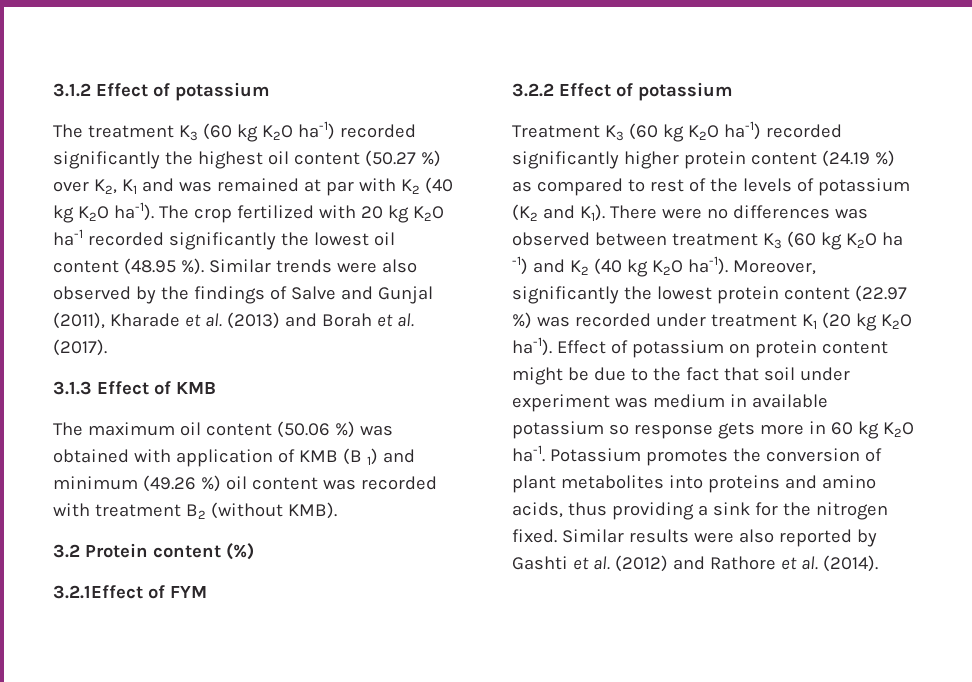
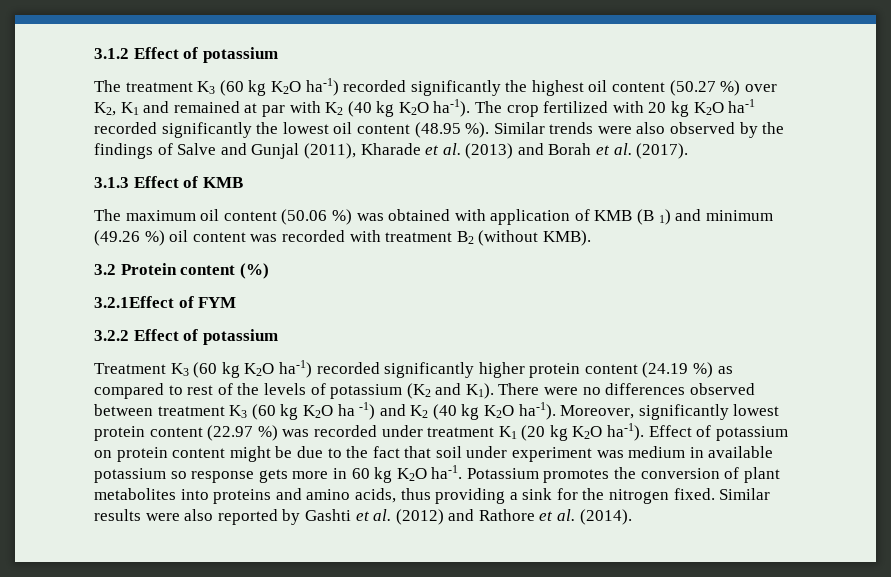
- The treatment K3 (60 kg K2O ha-1) recorded significantly the highest oil content (50.27 %) over K2, K1 and was remained at par with K2 (40 kg K2O ha-1).
+ The treatment K3 (60 kg K2O ha-1) recorded significantly the highest oil content (50.27 %) over K2, K1 and remained at par with K2 (40 kg K2O ha-1).
- Treatment K3 (60 kg K2O ha-1) recorded significantly higher protein content (24.19 %) as compared to rest of the levels of potassium (K2 and K1). There were no differences was observed between treatment K3 (60 kg K2O ha -1) and K2 (40 kg K2O ha-1).
+ Treatment K3 (60 kg K2O ha-1) recorded significantly higher protein content (24.19 %) as compared to rest of the levels of potassium (K2 and K1). There were no differences observed between treatment K3 (60 kg K2O ha -1) and K2 (40 kg K2O ha-1).
- Moreover, significantly the lowest protein content (22.97 %) was recorded under treatment K1 (20 kg K2O ha-1).
+ Moreover, significantly lowest protein content (22.97 %) was recorded under treatment K1 (20 kg K2O ha-1).

